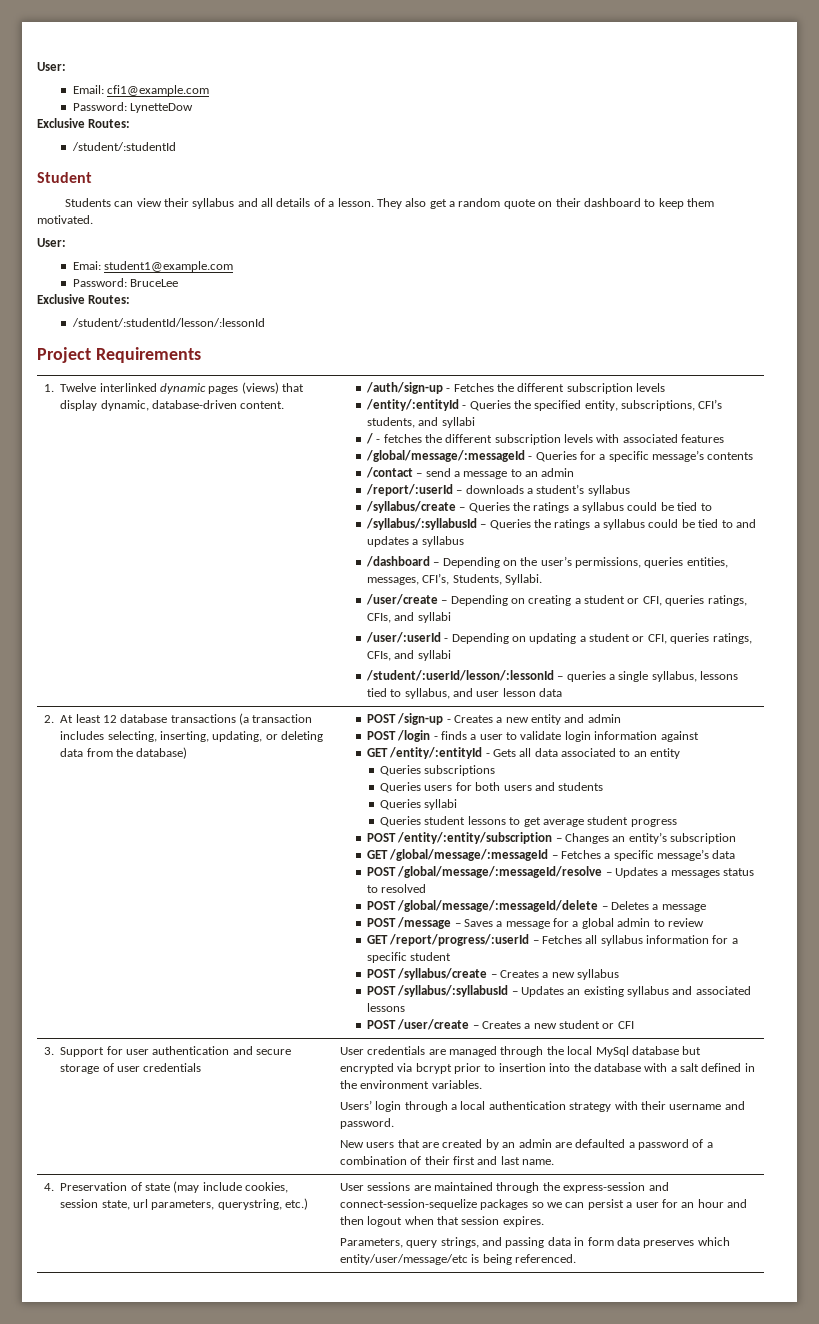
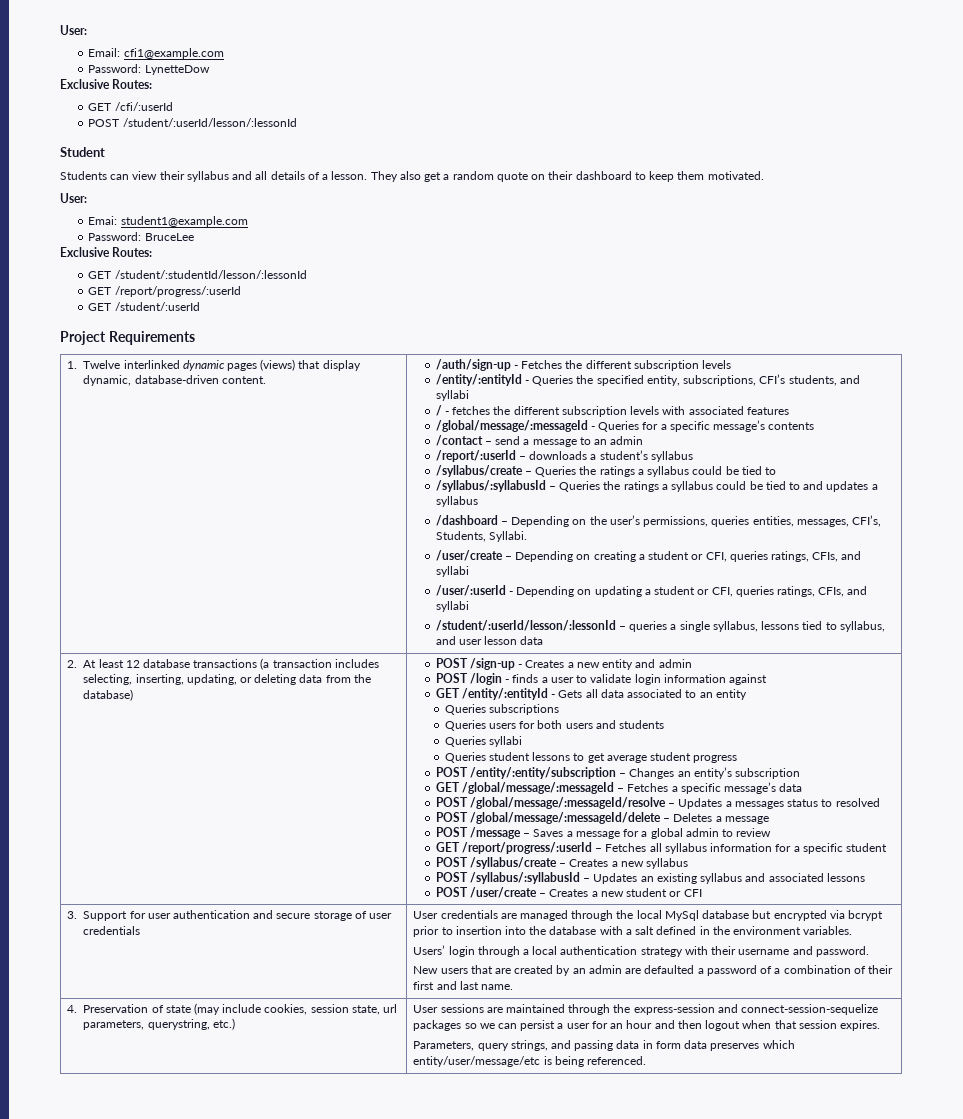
- /student/:studentId
+ GET /cfi/:userId
+ POST /student/:userId/lesson/:lessonId
- /student/:studentId/lesson/:lessonId
+ GET /student/:studentId/lesson/:lessonId
+ GET /report/progress/:userId
+ GET /student/:userId

